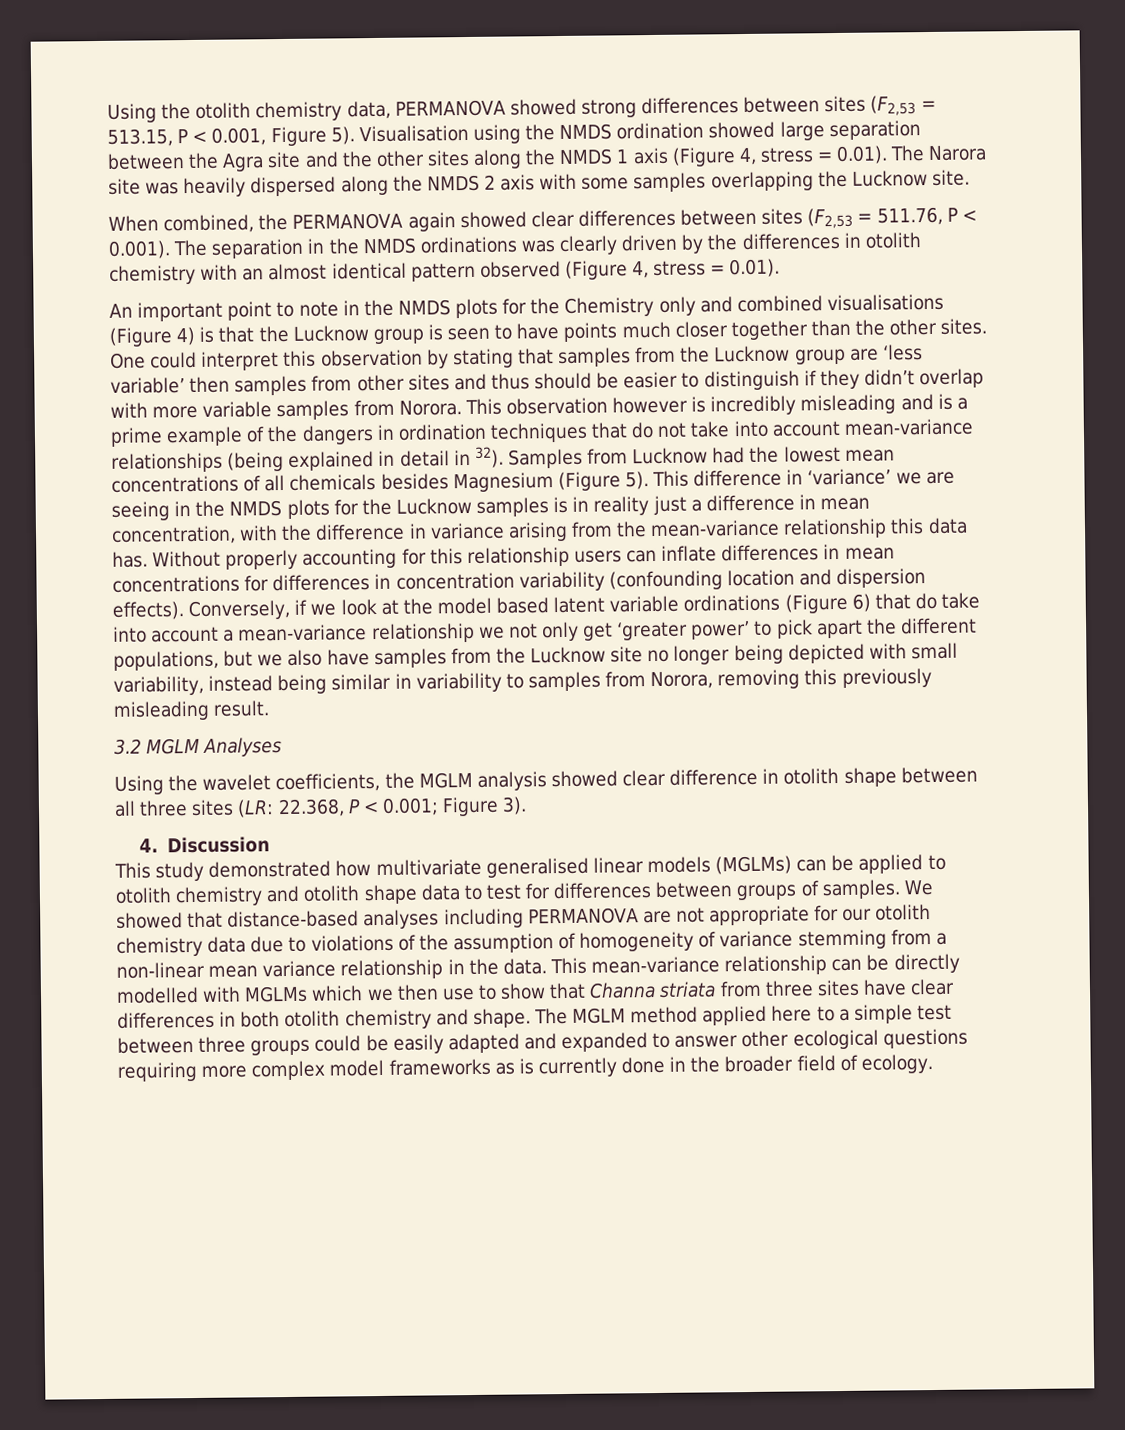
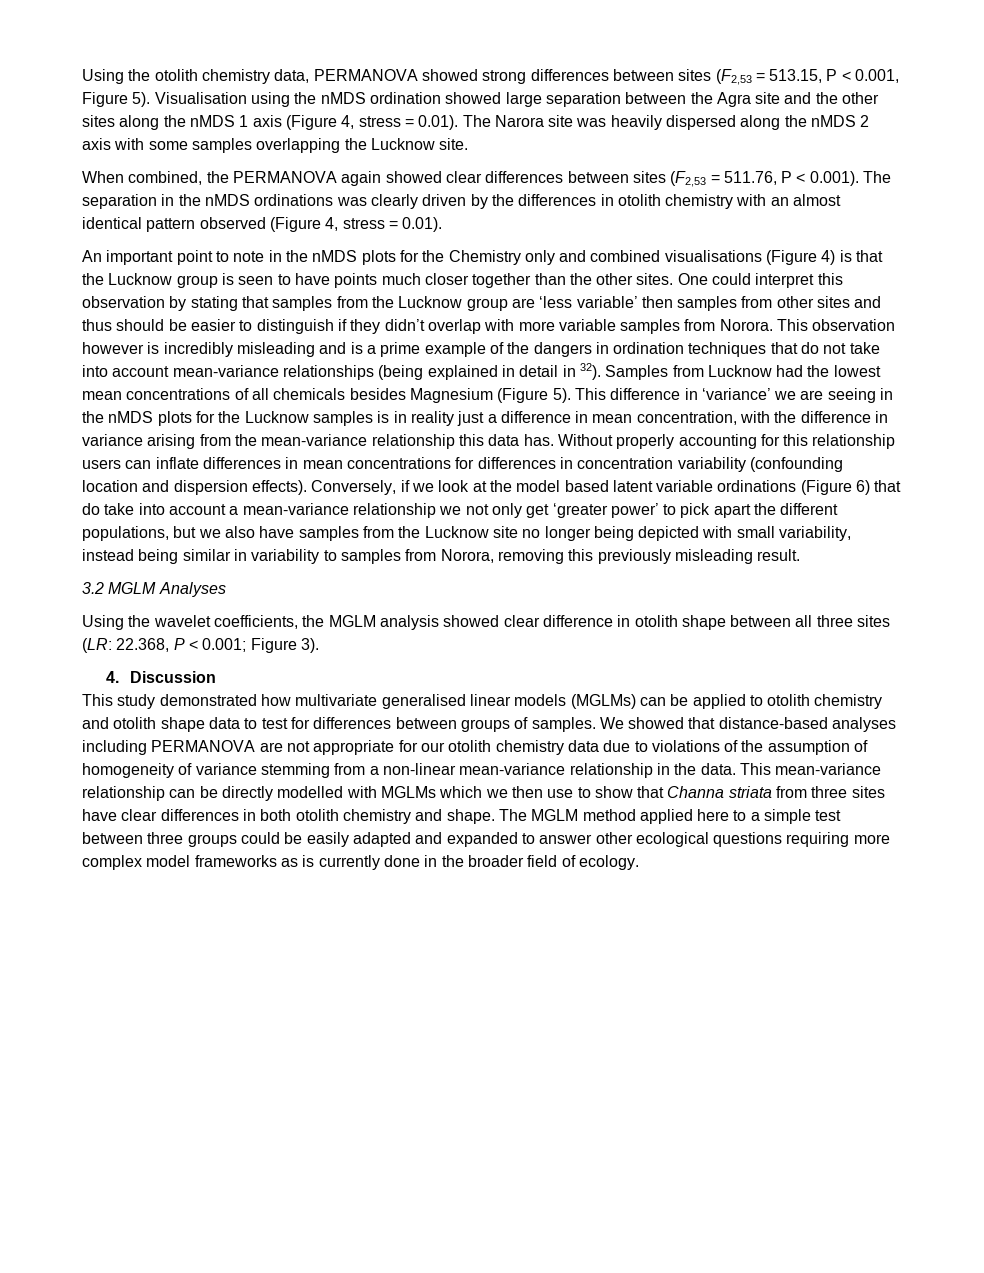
- Visualisation using the NMDS ordination showed large separation between the Agra site and the other sites along the NMDS 1 axis (Figure 4, stress = 0.01). The Narora site was heavily dispersed along the NMDS 2 axis with some samples overlapping the Lucknow site.
+ Visualisation using the nMDS ordination showed large separation between the Agra site and the other sites along the nMDS 1 axis (Figure 4, stress = 0.01). The Narora site was heavily dispersed along the nMDS 2 axis with some samples overlapping the Lucknow site.
- When combined, the PERMANOVA again showed clear differences between sites (F2,53 = 511.76, P < 0.001). The separation in the NMDS ordinations was clearly driven by the differences in otolith chemistry with an almost identical pattern observed (Figure 4, stress = 0.01).
+ When combined, the PERMANOVA again showed clear differences between sites (F2,53 = 511.76, P < 0.001). The separation in the nMDS ordinations was clearly driven by the differences in otolith chemistry with an almost identical pattern observed (Figure 4, stress = 0.01).
- An important point to note in the NMDS plots for the Chemistry only and combined visualisations (Figure 4) is that the Lucknow group is seen to have points much closer together than the other sites.
+ An important point to note in the nMDS plots for the Chemistry only and combined visualisations (Figure 4) is that the Lucknow group is seen to have points much closer together than the other sites.
- This difference in ‘variance’ we are seeing in the NMDS plots for the Lucknow samples is in reality just a difference in mean concentration, with the difference in variance arising from the mean-variance relationship this data has.
+ This difference in ‘variance’ we are seeing in the nMDS plots for the Lucknow samples is in reality just a difference in mean concentration, with the difference in variance arising from the mean-variance relationship this data has.
- We showed that distance-based analyses including PERMANOVA are not appropriate for our otolith chemistry data due to violations of the assumption of homogeneity of variance stemming from a non-linear mean variance relationship in the data.
+ We showed that distance-based analyses including PERMANOVA are not appropriate for our otolith chemistry data due to violations of the assumption of homogeneity of variance stemming from a non-linear mean-variance relationship in the data.

